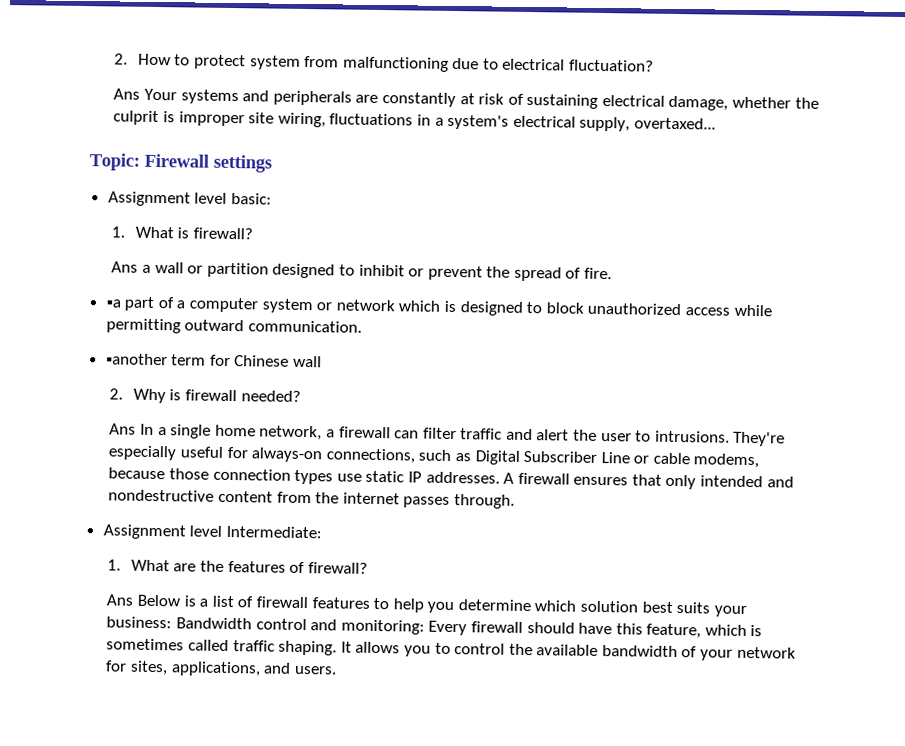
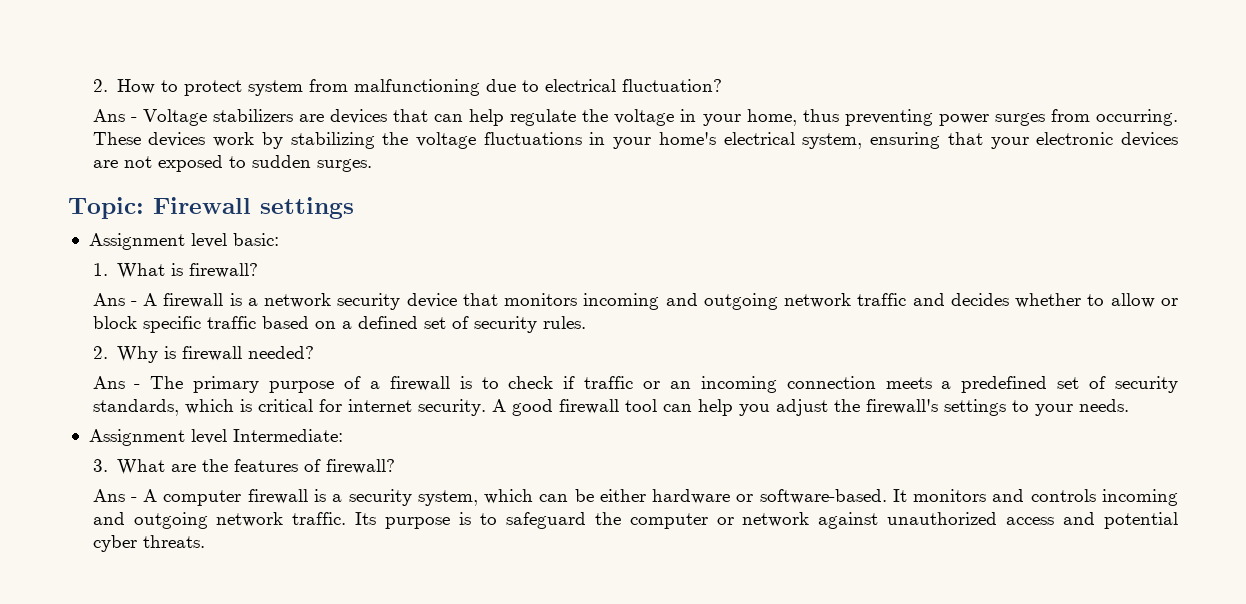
- Ans Your systems and peripherals are constantly at risk of sustaining electrical damage, whether the culprit is improper site wiring, fluctuations in a system's electrical supply, overtaxed...
+ Ans - Voltage stabilizers are devices that can help regulate the voltage in your home, thus preventing power surges from occurring. These devices work by stabilizing the voltage fluctuations in your home's electrical system, ensuring that your electronic devices are not exposed to sudden surges.
- Ans a wall or partition designed to inhibit or prevent the spread of fire.
- ▪a part of a computer system or network which is designed to block unauthorized access while permitting outward communication.
- ▪another term for Chinese wall
+ Ans - A firewall is a network security device that monitors incoming and outgoing network traffic and decides whether to allow or block specific traffic based on a defined set of security rules.
- Ans In a single home network, a firewall can filter traffic and alert the user to intrusions. They're especially useful for always-on connections, such as Digital Subscriber Line or cable modems, because those connection types use static IP addresses. A firewall ensures that only intended and nondestructive content from the internet passes through.
+ Ans - The primary purpose of a firewall is to check if traffic or an incoming connection meets a predefined set of security standards, which is critical for internet security. A good firewall tool can help you adjust the firewall's settings to your needs.
- 1. What are the features of firewall?
+ 3. What are the features of firewall?
- Ans Below is a list of firewall features to help you determine which solution best suits your business: Bandwidth control and monitoring: Every firewall should have this feature, which is sometimes called traffic shaping. It allows you to control the available bandwidth of your network for sites, applications, and users.
+ Ans - A computer firewall is a security system, which can be either hardware or software-based. It monitors and controls incoming and outgoing network traffic. Its purpose is to safeguard the computer or network against unauthorized access and potential cyber threats.

